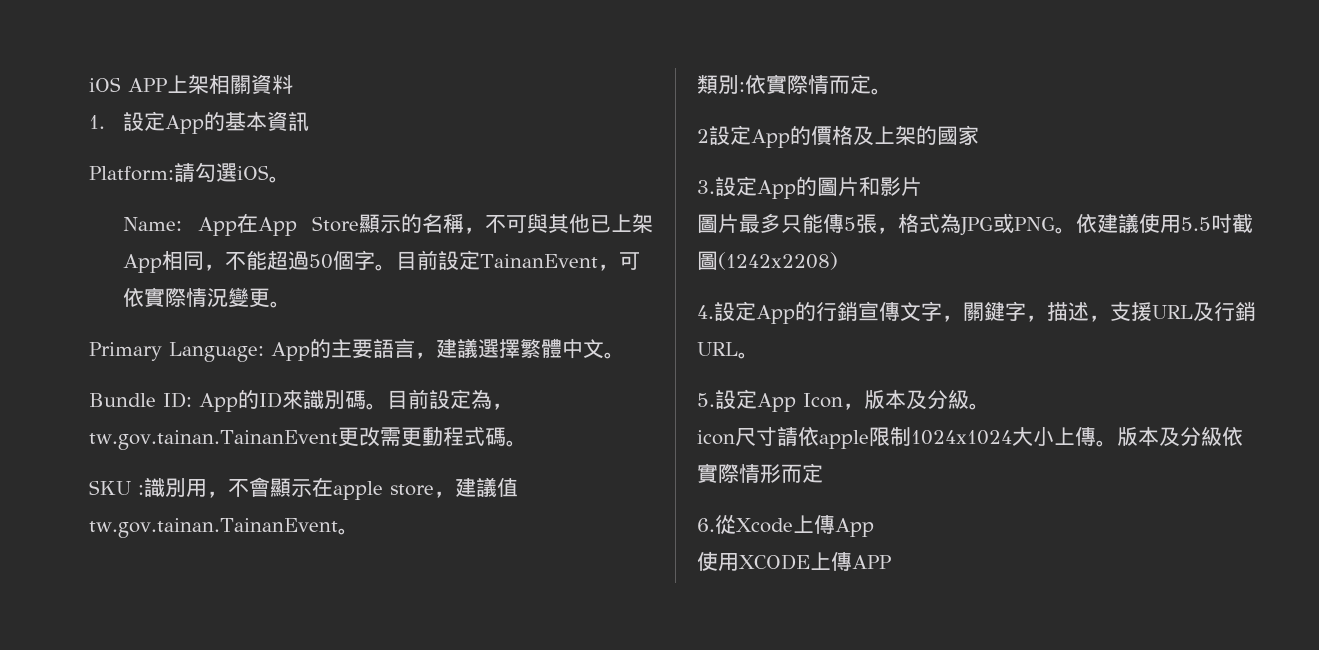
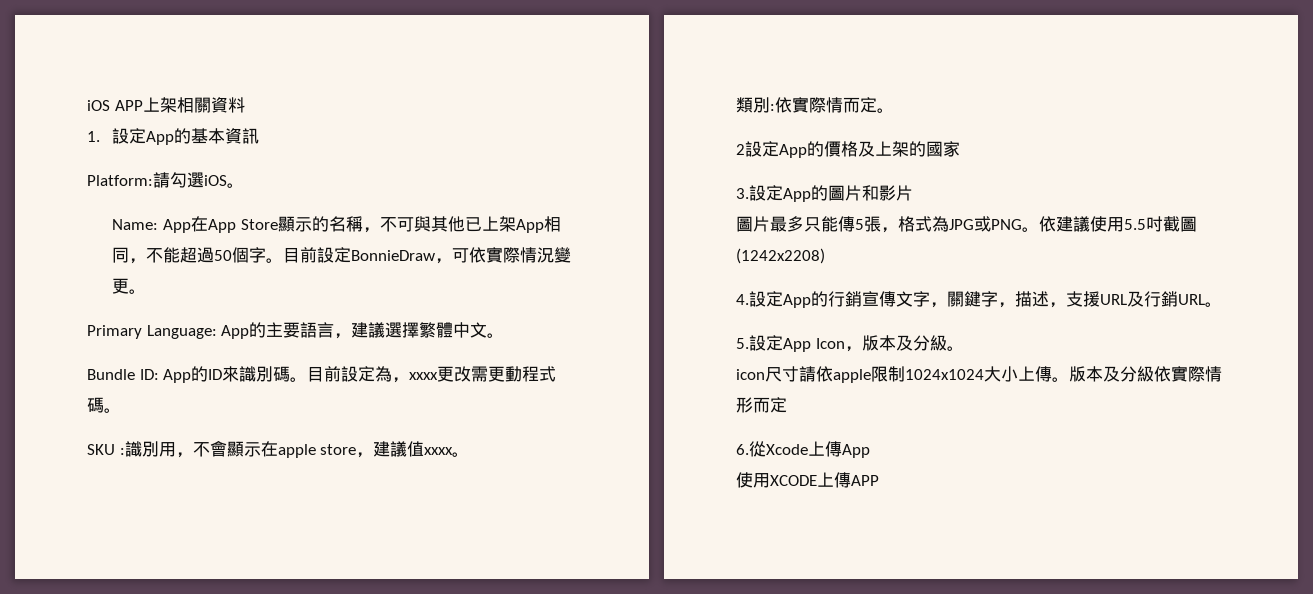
- 目前設定TainanEvent，可依實際情況變更。
+ 目前設定BonnieDraw，可依實際情況變更。
- 目前設定為，tw.gov.tainan.TainanEvent更改需更動程式碼。
+ 目前設定為，xxxx更改需更動程式碼。
- SKU :識別用，不會顯示在apple store，建議值tw.gov.tainan.TainanEvent。
+ SKU :識別用，不會顯示在apple store，建議值xxxx。

